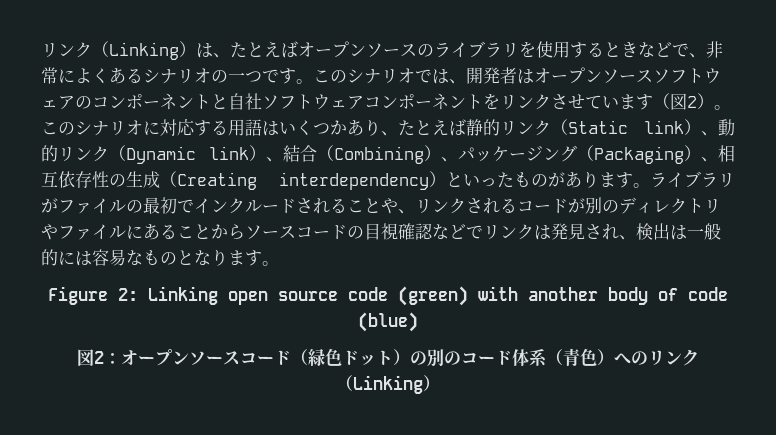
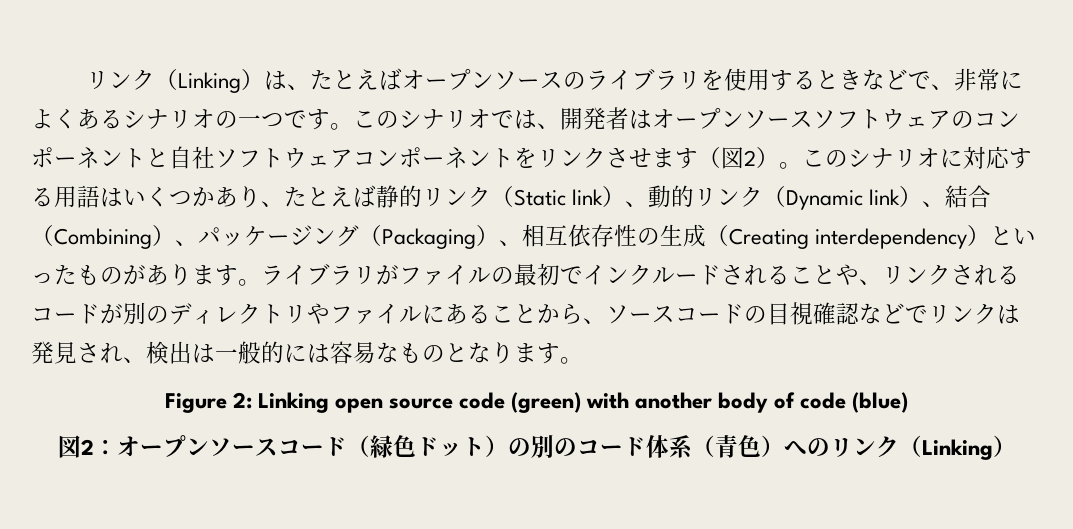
- このシナリオでは、開発者はオープンソースソフトウェアのコンポーネントと自社ソフトウェアコンポーネントをリンクさせています（図2）。
+ このシナリオでは、開発者はオープンソースソフトウェアのコンポーネントと自社ソフトウェアコンポーネントをリンクさせます（図2）。
- ライブラリがファイルの最初でインクルードされることや、リンクされるコードが別のディレクトリやファイルにあることからソースコードの目視確認などでリンクは発見され、検出は一般的には容易なものとなります。
+ ライブラリがファイルの最初でインクルードされることや、リンクされるコードが別のディレクトリやファイルにあることから、ソースコードの目視確認などでリンクは発見され、検出は一般的には容易なものとなります。

